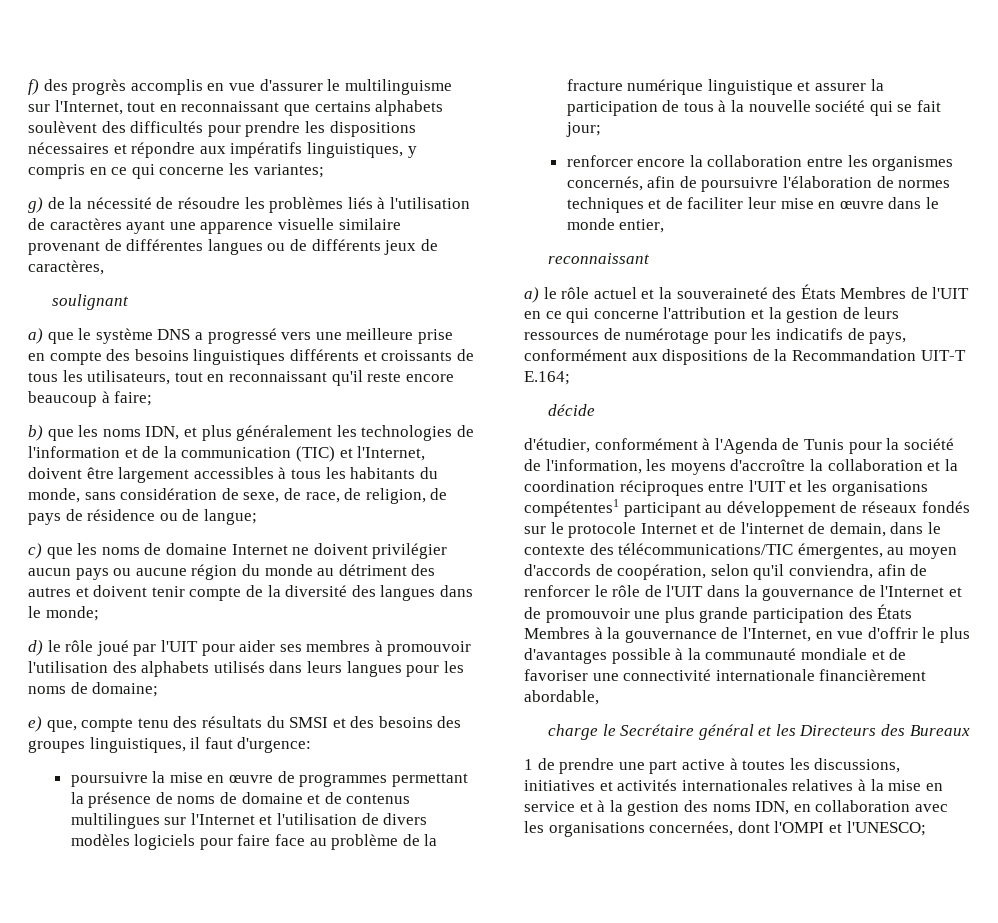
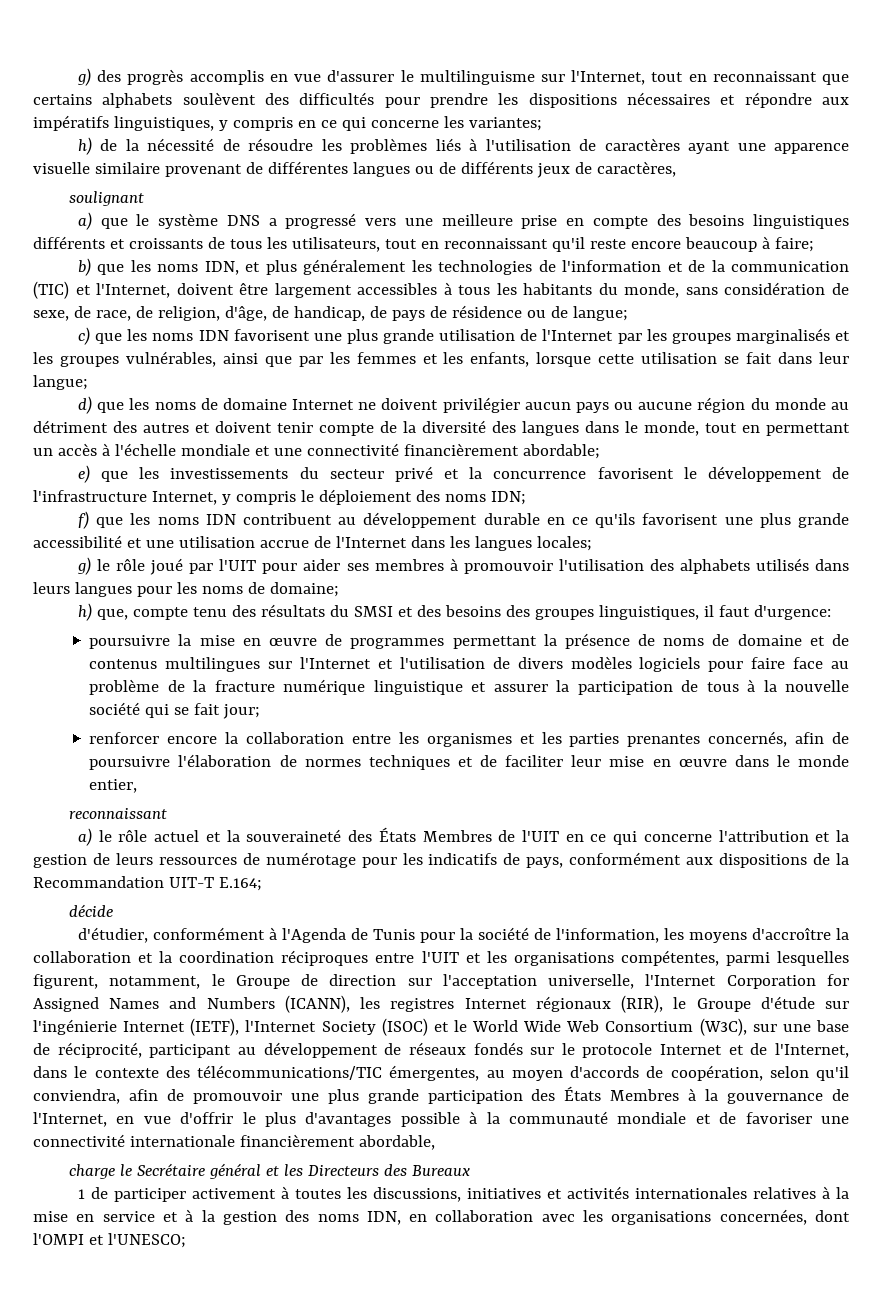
- f) des progrès accomplis en vue d'assurer le multilinguisme sur l'Internet, tout en reconnaissant que certains alphabets soulèvent des difficultés pour prendre les dispositions nécessaires et répondre aux impératifs linguistiques, y compris en ce qui concerne les variantes;
+ g) des progrès accomplis en vue d'assurer le multilinguisme sur l'Internet, tout en reconnaissant que certains alphabets soulèvent des difficultés pour prendre les dispositions nécessaires et répondre aux impératifs linguistiques, y compris en ce qui concerne les variantes;
- g) de la nécessité de résoudre les problèmes liés à l'utilisation de caractères ayant une apparence visuelle similaire provenant de différentes langues ou de différents jeux de caractères,
+ h) de la nécessité de résoudre les problèmes liés à l'utilisation de caractères ayant une apparence visuelle similaire provenant de différentes langues ou de différents jeux de caractères,
- b) que les noms IDN, et plus généralement les technologies de l'information et de la communication (TIC) et l'Internet, doivent être largement accessibles à tous les habitants du monde, sans considération de sexe, de race, de religion, de pays de résidence ou de langue;
+ b) que les noms IDN, et plus généralement les technologies de l'information et de la communication (TIC) et l'Internet, doivent être largement accessibles à tous les habitants du monde, sans considération de sexe, de race, de religion, d'âge, de handicap, de pays de résidence ou de langue;
- c) que les noms de domaine Internet ne doivent privilégier aucun pays ou aucune région du monde au détriment des autres et doivent tenir compte de la diversité des langues dans le monde;
- d) le rôle joué par l'UIT pour aider ses membres à promouvoir l'utilisation des alphabets utilisés dans leurs langues pour les noms de domaine;
+ c) que les noms IDN favorisent une plus grande utilisation de l'Internet par les groupes marginalisés et les groupes vulnérables, ainsi que par les femmes et les enfants, lorsque cette utilisation se fait dans leur langue;
+ d) que les noms de domaine Internet ne doivent privilégier aucun pays ou aucune région du monde au détriment des autres et doivent tenir compte de la diversité des langues dans le monde, tout en permettant un accès à l'échelle mondiale et une connectivité financièrement abordable;
+ e) que les investissements du secteur privé et la concurrence favorisent le développement de l'infrastructure Internet, y compris le déploiement des noms IDN;
+ f) que les noms IDN contribuent au développement durable en ce qu'ils favorisent une plus grande accessibilité et une utilisation accrue de l'Internet dans les langues locales;
+ g) le rôle joué par l'UIT pour aider ses membres à promouvoir l'utilisation des alphabets utilisés dans leurs langues pour les noms de domaine;
- e) que, compte tenu des résultats du SMSI et des besoins des groupes linguistiques, il faut d'urgence:
+ h) que, compte tenu des résultats du SMSI et des besoins des groupes linguistiques, il faut d'urgence:
- renforcer encore la collaboration entre les organismes concernés, afin de poursuivre l'élaboration de normes techniques et de faciliter leur mise en œuvre dans le monde entier,
+ renforcer encore la collaboration entre les organismes et les parties prenantes concernés, afin de poursuivre l'élaboration de normes techniques et de faciliter leur mise en œuvre dans le monde entier,
- d'étudier, conformément à l'Agenda de Tunis pour la société de l'information, les moyens d'accroître la collaboration et la coordination réciproques entre l'UIT et les organisations compétentes1 participant au développement de réseaux fondés sur le protocole Internet et de l'internet de demain, dans le contexte des télécommunications/TIC émergentes, au moyen d'accords de coopération, selon qu'il conviendra, afin de renforcer le rôle de l'UIT dans la gouvernance de l'Internet et de promouvoir une plus grande participation des États Membres à la gouvernance de l'Internet, en vue d'offrir le plus d'avantages possible à la communauté mondiale et de favoriser une connectivité internationale financièrement abordable,
+ d'étudier, conformément à l'Agenda de Tunis pour la société de l'information, les moyens d'accroître la collaboration et la coordination réciproques entre l'UIT et les organisations compétentes, parmi lesquelles figurent, notamment, le Groupe de direction sur l'acceptation universelle, l'Internet Corporation for Assigned Names and Numbers (ICANN), les registres Internet régionaux (RIR), le Groupe d'étude sur l'ingénierie Internet (IETF), l'Internet Society (ISOC) et le World Wide Web Consortium (W3C), sur une base de réciprocité, participant au développement de réseaux fondés sur le protocole Internet et de l'Internet, dans le contexte des télécommunications/TIC émergentes, au moyen d'accords de coopération, selon qu'il conviendra, afin de promouvoir une plus grande participation des États Membres à la gouvernance de l'Internet, en vue d'offrir le plus d'avantages possible à la communauté mondiale et de favoriser une connectivité internationale financièrement abordable,
- 1 de prendre une part active à toutes les discussions, initiatives et activités internationales relatives à la mise en service et à la gestion des noms IDN, en collaboration avec les organisations concernées, dont l'OMPI et l'UNESCO;
+ 1 de participer activement à toutes les discussions, initiatives et activités internationales relatives à la mise en service et à la gestion des noms IDN, en collaboration avec les organisations concernées, dont l'OMPI et l'UNESCO;

